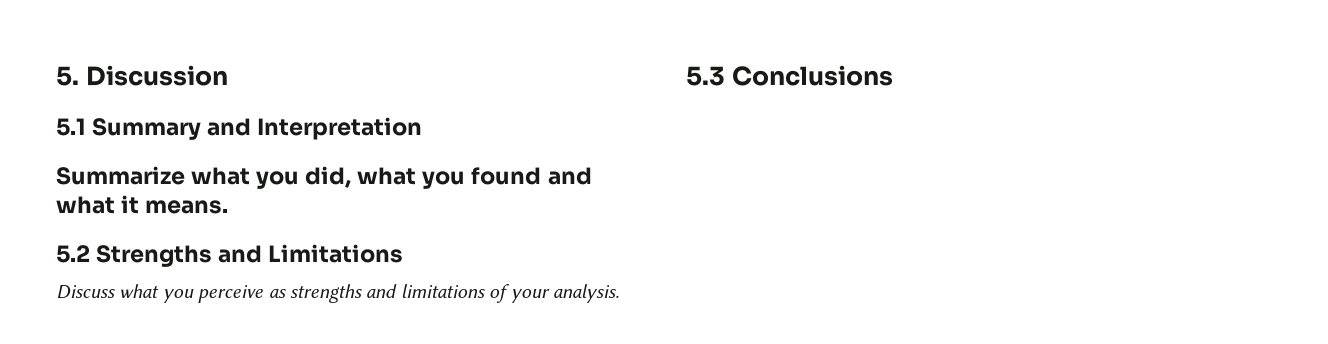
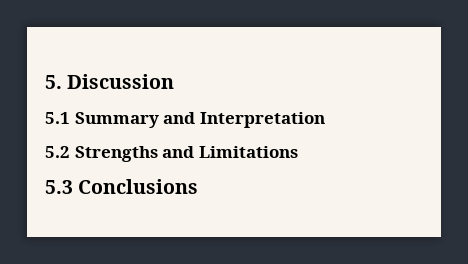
- Summarize what you did, what you found and what it means.
  5.2 Strengths and Limitations
- Discuss what you perceive as strengths and limitations of your analysis.

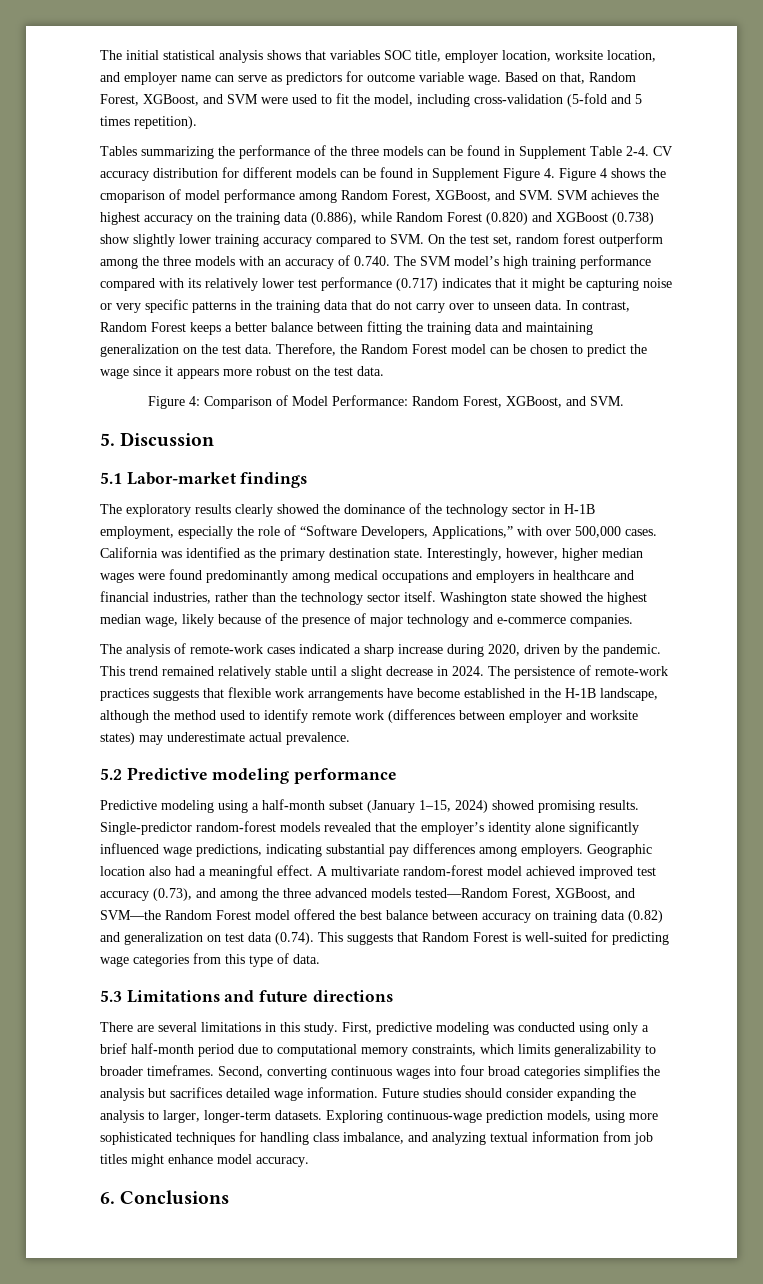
+ The initial statistical analysis shows that variables SOC title, employer location, worksite location, and employer name can serve as predictors for outcome variable wage. Based on that, Random Forest, XGBoost, and SVM were used to fit the model, including cross-validation (5-fold and 5 times repetition).
+ Tables summarizing the performance of the three models can be found in Supplement Table 2-4. CV accuracy distribution for different models can be found in Supplement Figure 4. Figure 4 shows the cmoparison of model performance among Random Forest, XGBoost, and SVM. SVM achieves the highest accuracy on the training data (0.886), while Random Forest (0.820) and XGBoost (0.738) show slightly lower training accuracy compared to SVM. On the test set, random forest outperform among the three models with an accuracy of 0.740. The SVM model’s high training performance compared with its relatively lower test performance (0.717) indicates that it might be capturing noise or very specific patterns in the training data that do not carry over to unseen data. In contrast, Random Forest keeps a better balance between fitting the training data and maintaining generalization on the test data. Therefore, the Random Forest model can be chosen to predict the wage since it appears more robust on the test data.
+ Figure 4: Comparison of Model Performance: Random Forest, XGBoost, and SVM.
  5. Discussion
- 5.1 Summary and Interpretation
- 5.2 Strengths and Limitations
- 5.3 Conclusions
+ 5.1 Labor-market findings
+ The exploratory results clearly showed the dominance of the technology sector in H-1B employment, especially the role of “Software Developers, Applications,” with over 500,000 cases. California was identified as the primary destination state. Interestingly, however, higher median wages were found predominantly among medical occupations and employers in healthcare and financial industries, rather than the technology sector itself. Washington state showed the highest median wage, likely because of the presence of major technology and e-commerce companies.
+ The analysis of remote-work cases indicated a sharp increase during 2020, driven by the pandemic. This trend remained relatively stable until a slight decrease in 2024. The persistence of remote-work practices suggests that flexible work arrangements have become established in the H-1B landscape, although the method used to identify remote work (differences between employer and worksite states) may underestimate actual prevalence.
+ 5.2 Predictive modeling performance
+ Predictive modeling using a half-month subset (January 1–15, 2024) showed promising results. Single-predictor random-forest models revealed that the employer’s identity alone significantly influenced wage predictions, indicating substantial pay differences among employers. Geographic location also had a meaningful effect. A multivariate random-forest model achieved improved test accuracy (0.73), and among the three advanced models tested—Random Forest, XGBoost, and SVM—the Random Forest model offered the best balance between accuracy on training data (0.82) and generalization on test data (0.74). This suggests that Random Forest is well-suited for predicting wage categories from this type of data.
+ 5.3 Limitations and future directions
+ There are several limitations in this study. First, predictive modeling was conducted using only a brief half-month period due to computational memory constraints, which limits generalizability to broader timeframes. Second, converting continuous wages into four broad categories simplifies the analysis but sacrifices detailed wage information. Future studies should consider expanding the analysis to larger, longer-term datasets. Exploring continuous-wage prediction models, using more sophisticated techniques for handling class imbalance, and analyzing textual information from job titles might enhance model accuracy.
+ 6. Conclusions

